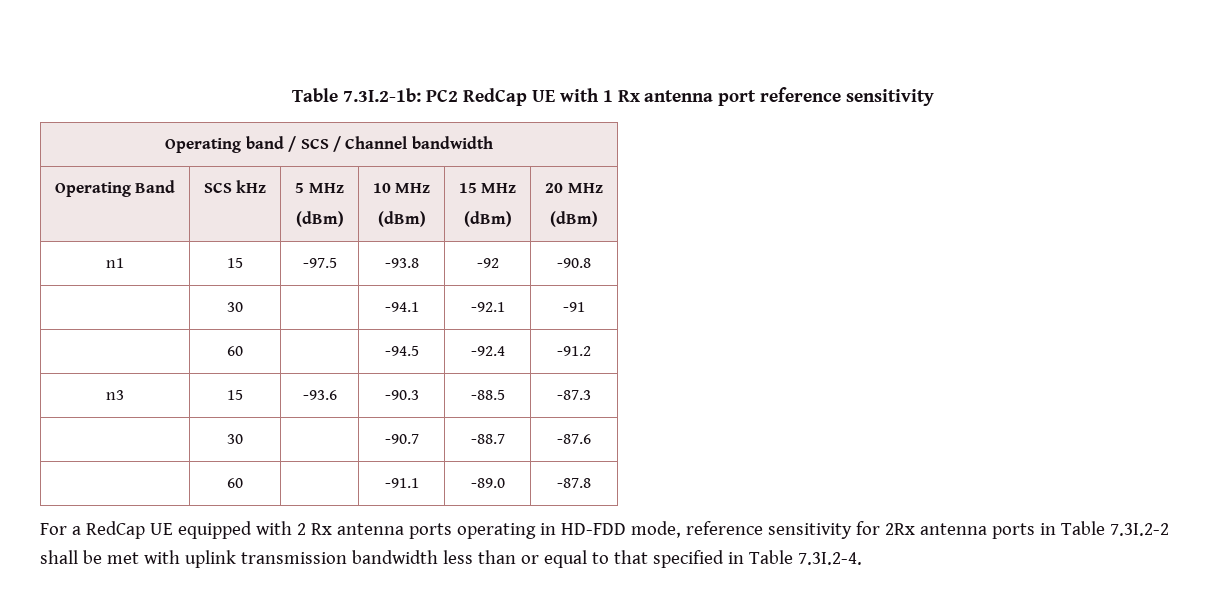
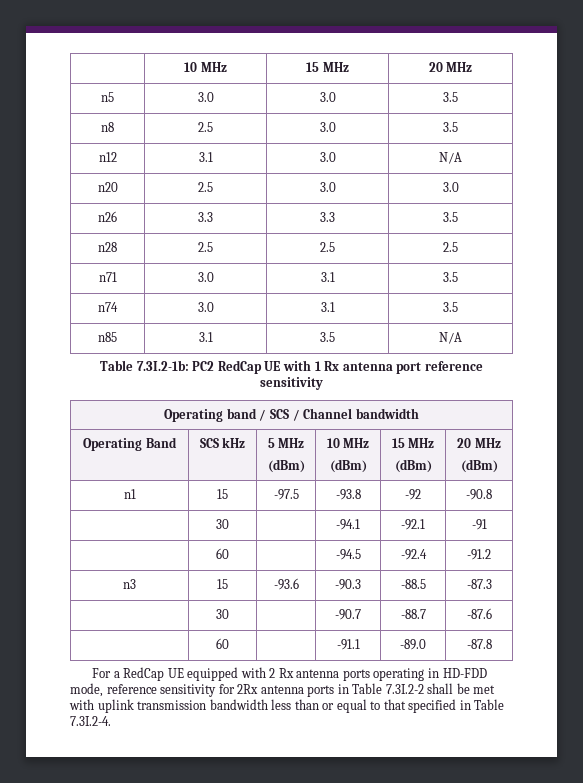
+ | 10 MHz | 15 MHz | 20 MHz
+ n5 | 3.0 | 3.0 | 3.5
+ n8 | 2.5 | 3.0 | 3.5
+ n12 | 3.1 | 3.0 | N/A
+ n20 | 2.5 | 3.0 | 3.0
+ n26 | 3.3 | 3.3 | 3.5
+ n28 | 2.5 | 2.5 | 2.5
+ n71 | 3.0 | 3.1 | 3.5
+ n74 | 3.0 | 3.1 | 3.5
+ n85 | 3.1 | 3.5 | N/A

